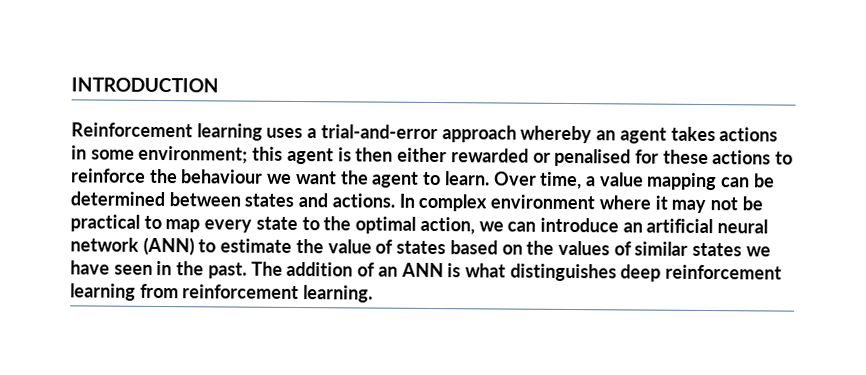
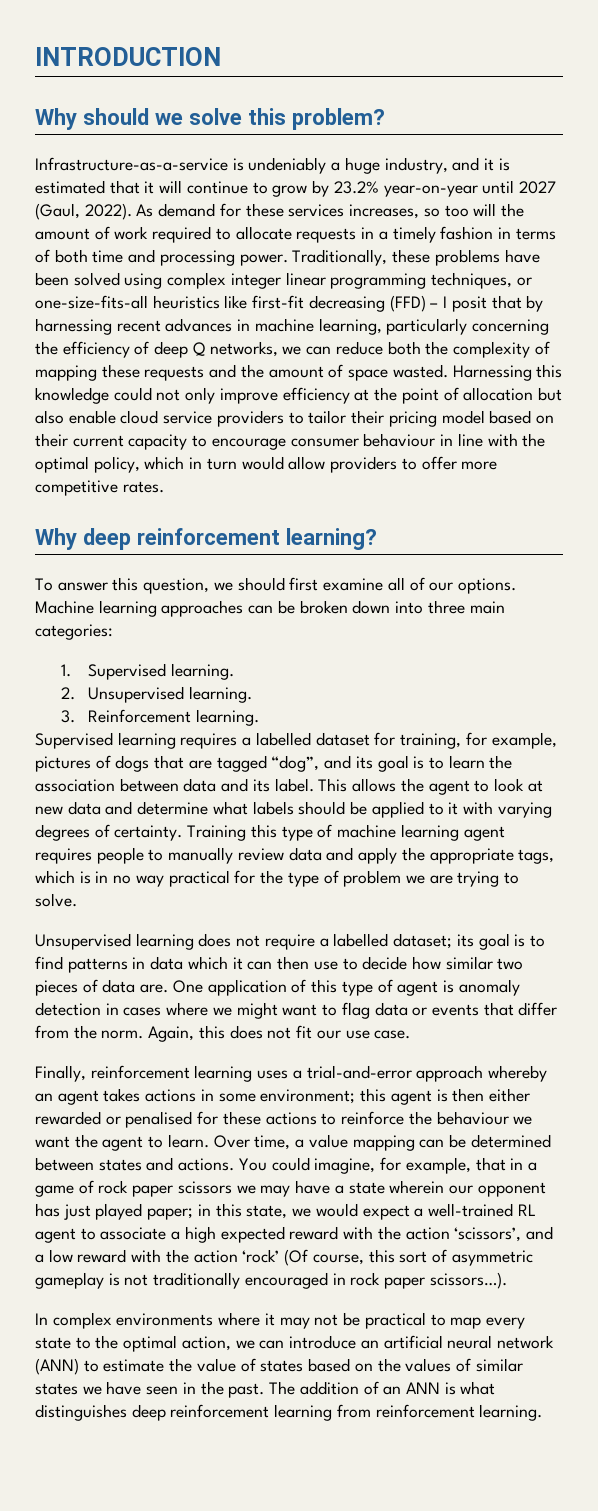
- Reinforcement learning uses a trial-and-error approach whereby an agent takes actions in some environment; this agent is then either rewarded or penalised for these actions to reinforce the behaviour we want the agent to learn.
+ Why should we solve this problem?
+ Infrastructure-as-a-service is undeniably a huge industry, and it is estimated that it will continue to grow by 23.2% year-on-year until 2027 (Gaul, 2022). As demand for these services increases, so too will the amount of work required to allocate requests in a timely fashion in terms of both time and processing power. Traditionally, these problems have been solved using complex integer linear programming techniques, or one-size-fits-all heuristics like first-fit decreasing (FFD) – I posit that by harnessing recent advances in machine learning, particularly concerning the efficiency of deep Q networks, we can reduce both the complexity of mapping these requests and the amount of space wasted. Harnessing this knowledge could not only improve efficiency at the point of allocation but also enable cloud service providers to tailor their pricing model based on their current capacity to encourage consumer behaviour in line with the optimal policy, which in turn would allow providers to offer more competitive rates.
+ Why deep reinforcement learning?
+ To answer this question, we should first examine all of our options. Machine learning approaches can be broken down into three main categories:
+ 1. Supervised learning.
+ 2. Unsupervised learning.
+ 3. Reinforcement learning.
+ Supervised learning requires a labelled dataset for training, for example, pictures of dogs that are tagged “dog”, and its goal is to learn the association between data and its label. This allows the agent to look at new data and determine what labels should be applied to it with varying degrees of certainty. Training this type of machine learning agent requires people to manually review data and apply the appropriate tags, which is in no way practical for the type of problem we are trying to solve.
+ Unsupervised learning does not require a labelled dataset; its goal is to find patterns in data which it can then use to decide how similar two pieces of data are. One application of this type of agent is anomaly detection in cases where we might want to flag data or events that differ from the norm. Again, this does not fit our use case.
+ Finally, reinforcement learning uses a trial-and-error approach whereby an agent takes actions in some environment; this agent is then either rewarded or penalised for these actions to reinforce the behaviour we want the agent to learn.
- Over time, a value mapping can be determined between states and actions. In complex environment where it may not be practical to map every state to the optimal action, we can introduce an artificial neural network (ANN) to estimate the value of states based on the values of similar states we have seen in the past.
+ Over time, a value mapping can be determined between states and actions. You could imagine, for example, that in a game of rock paper scissors we may have a state wherein our opponent has just played paper; in this state, we would expect a well-trained RL agent to associate a high expected reward with the action ‘scissors’, and a low reward with the action ‘rock’ (Of course, this sort of asymmetric gameplay is not traditionally encouraged in rock paper scissors…).
+ In complex environments where it may not be practical to map every state to the optimal action, we can introduce an artificial neural network (ANN) to estimate the value of states based on the values of similar states we have seen in the past.

